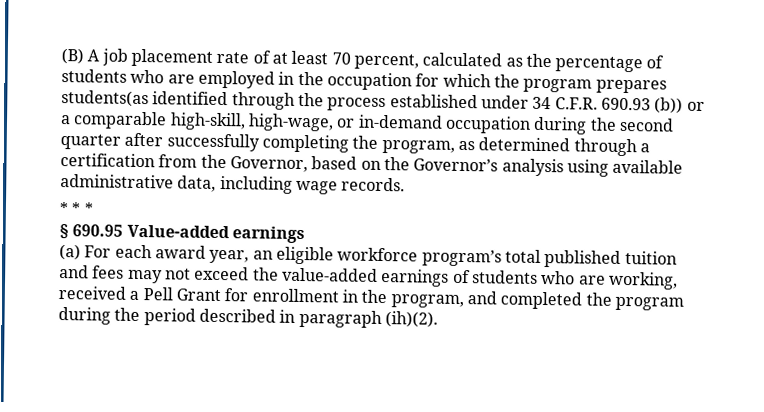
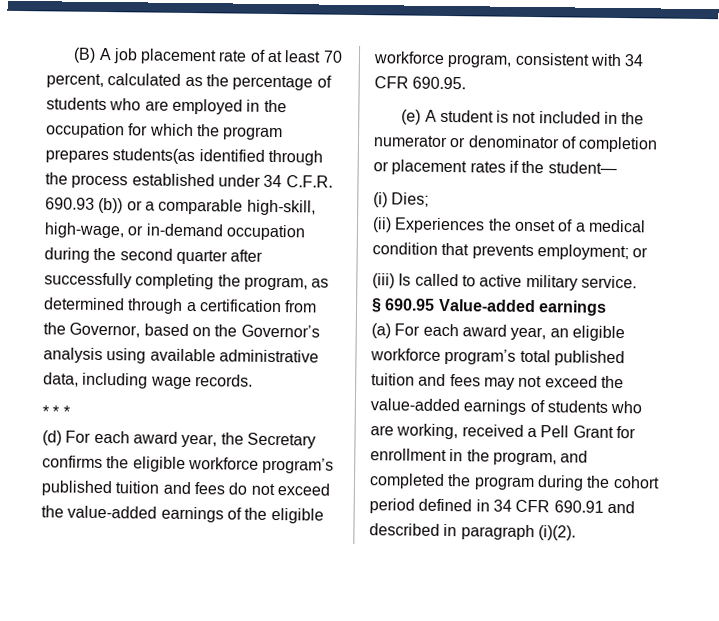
+ (d) For each award year, the Secretary confirms the eligible workforce program’s published tuition and fees do not exceed the value-added earnings of the eligible workforce program, consistent with 34 CFR 690.95.
+ (e) A student is not included in the numerator or denominator of completion or placement rates if the student—
+ (i) Dies;
+ (ii) Experiences the onset of a medical condition that prevents employment; or
+ (iii) Is called to active military service.
- (a) For each award year, an eligible workforce program’s total published tuition and fees may not exceed the value-added earnings of students who are working, received a Pell Grant for enrollment in the program, and completed the program during the period described in paragraph (ih)(2).
+ (a) For each award year, an eligible workforce program’s total published tuition and fees may not exceed the value-added earnings of students who are working, received a Pell Grant for enrollment in the program, and completed the program during the cohort period defined in 34 CFR 690.91 and described in paragraph (i)(2).

